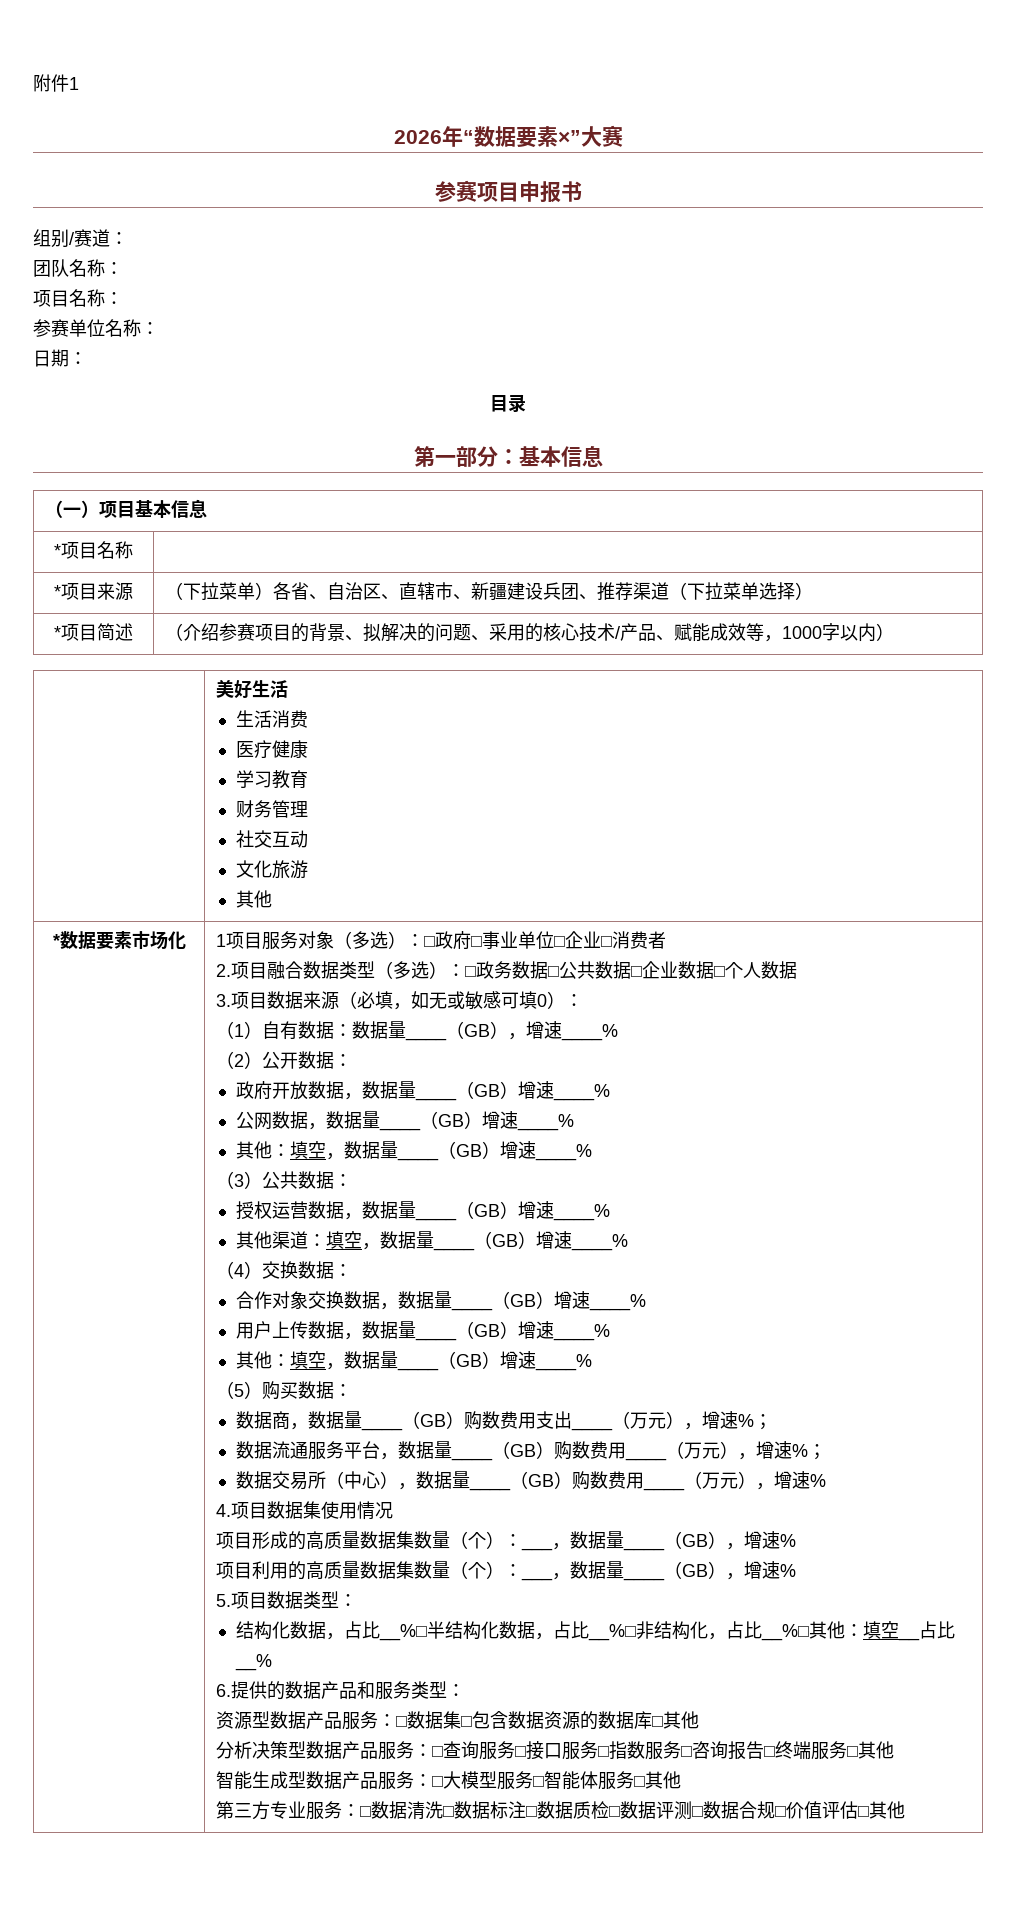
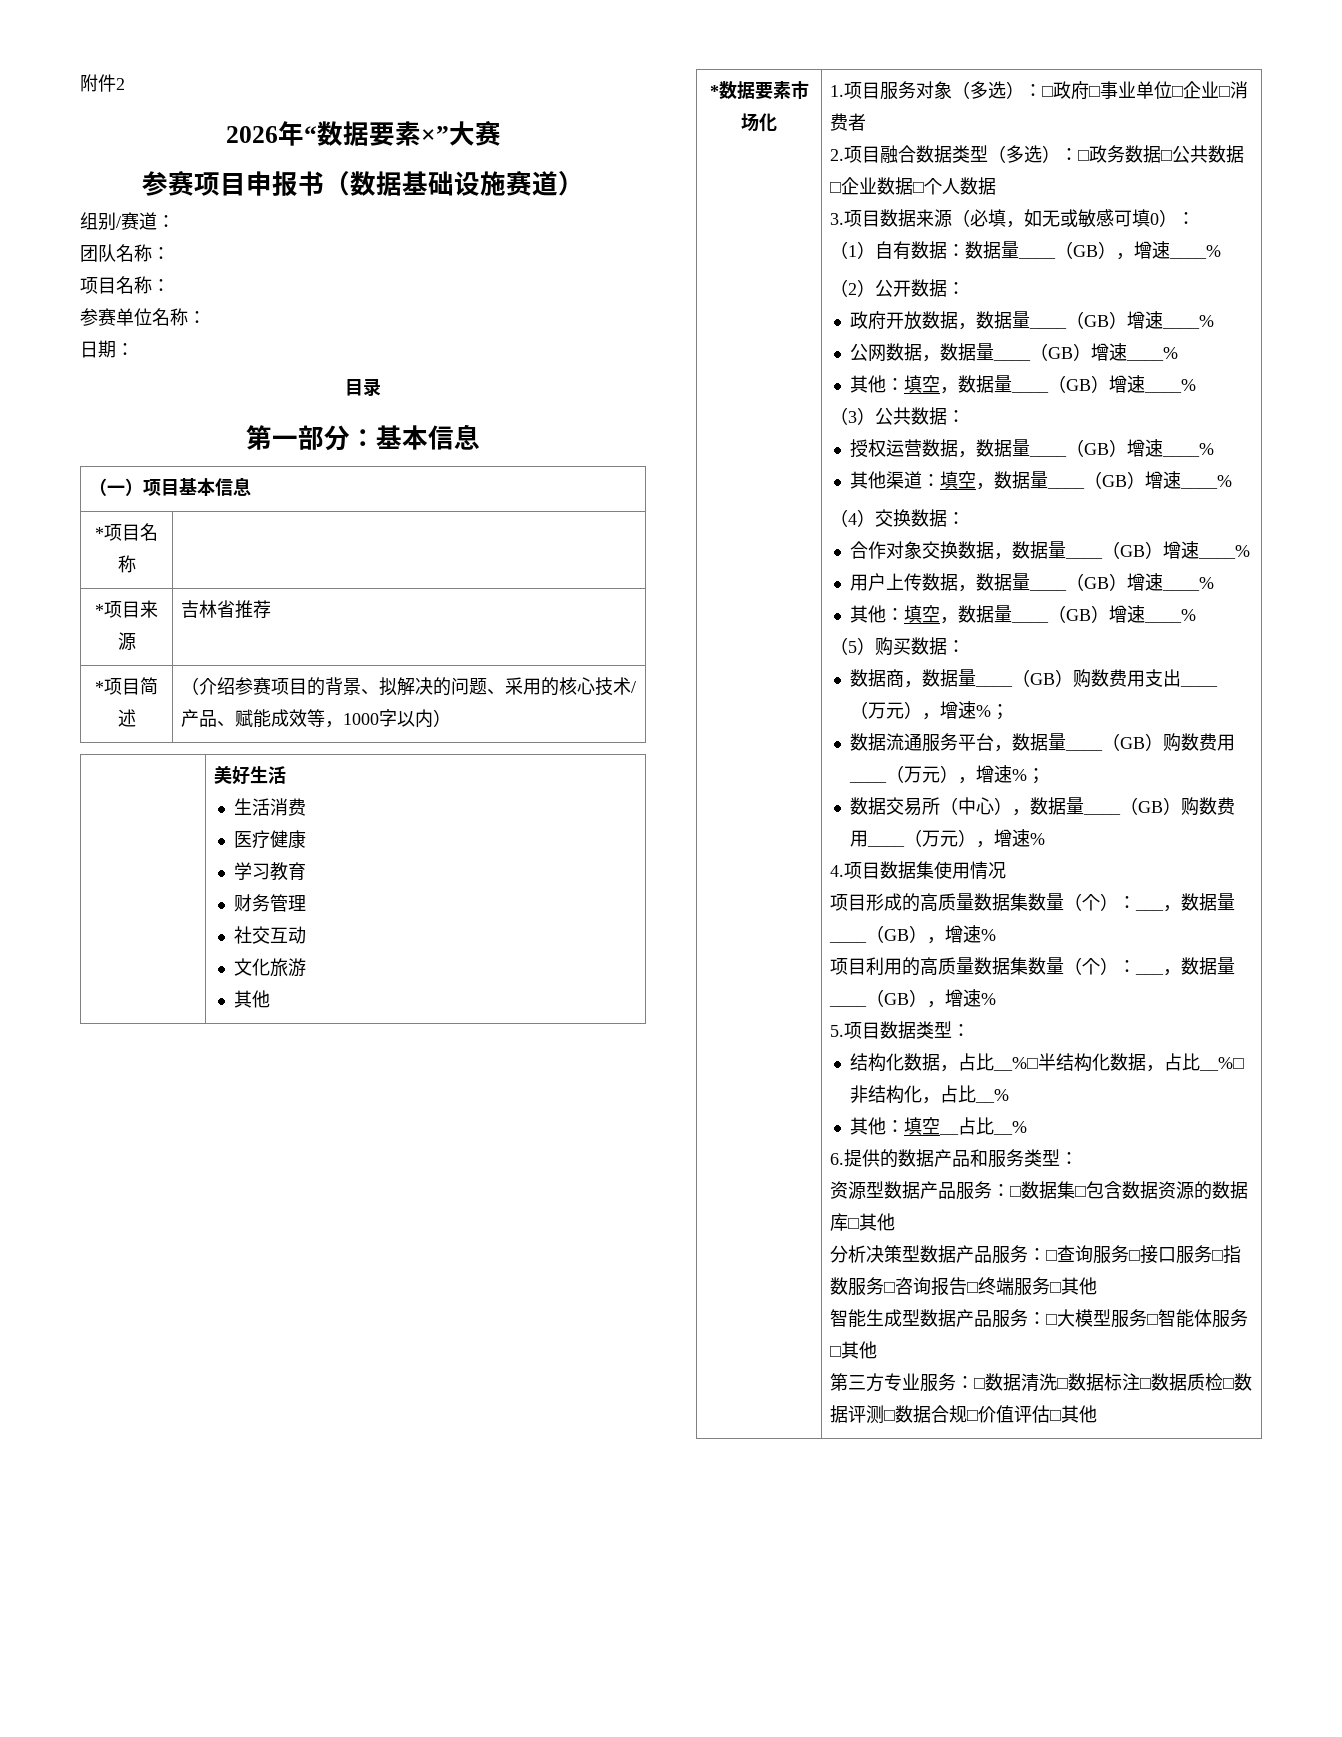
- 附件1
+ 附件2
- 参赛项目申报书
+ 参赛项目申报书（数据基础设施赛道）
- *项目来源 | （下拉菜单）各省、自治区、直辖市、新疆建设兵团、推荐渠道（下拉菜单选择）
+ *项目来源 | 吉林省推荐
- 1项目服务对象（多选）：□政府□事业单位□企业□消费者
+ 1.项目服务对象（多选）：□政府□事业单位□企业□消费者
- 结构化数据，占比__%□半结构化数据，占比__%□非结构化，占比__%□其他：填空__占比__%
+ 结构化数据，占比__%□半结构化数据，占比__%□非结构化，占比__%
+ 其他：填空__占比__%

